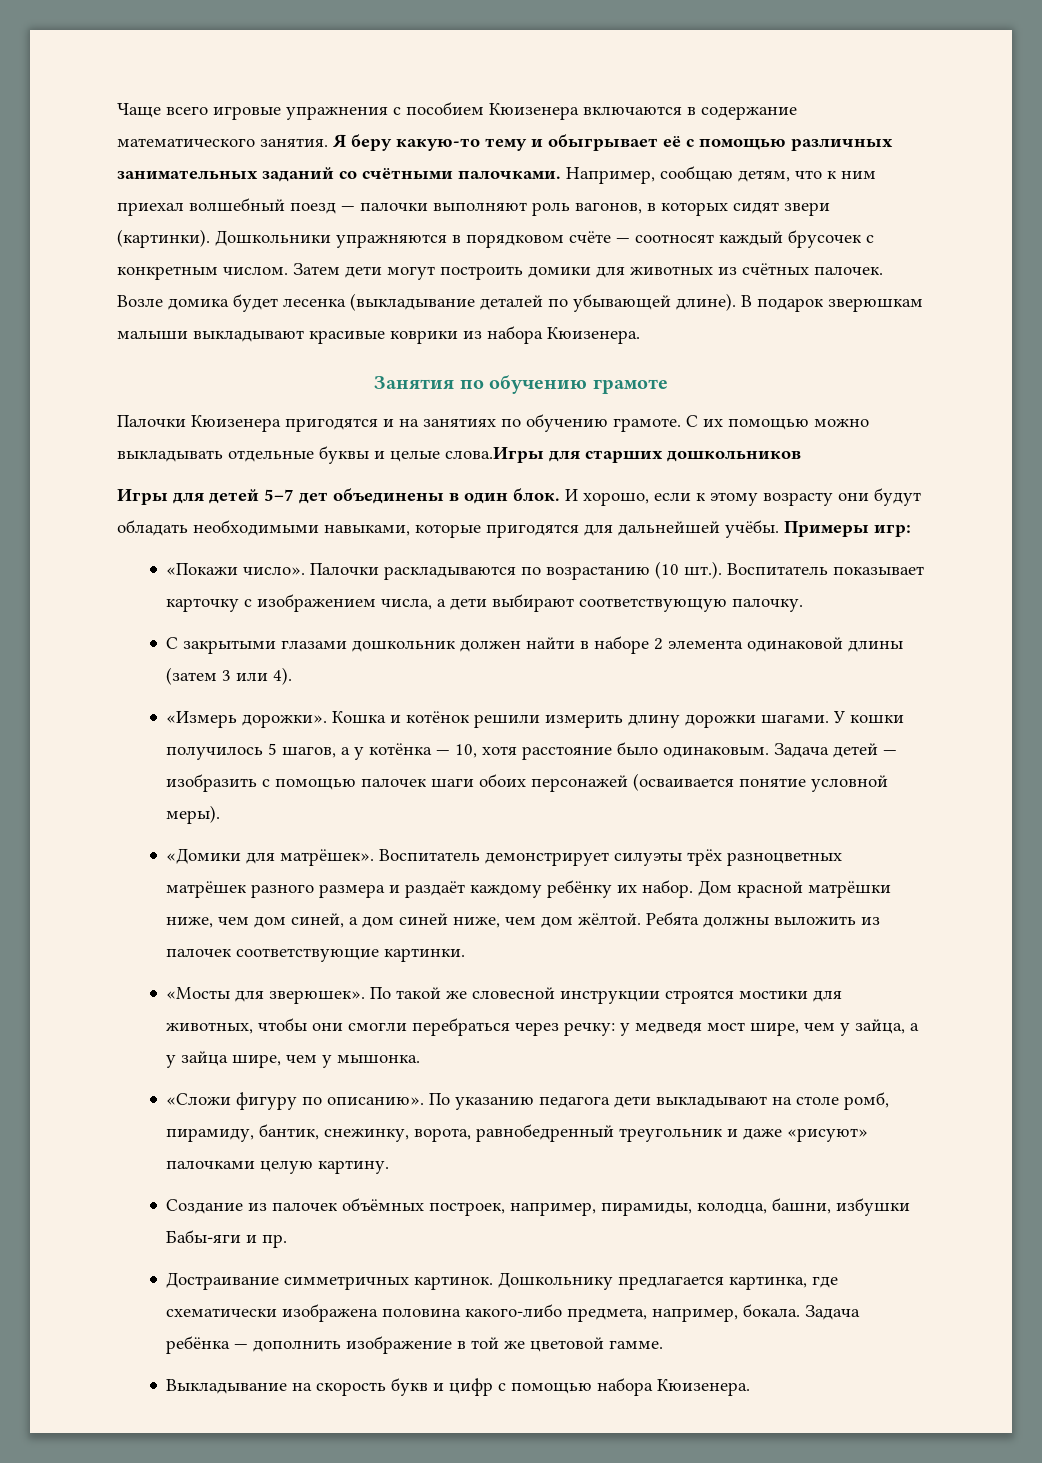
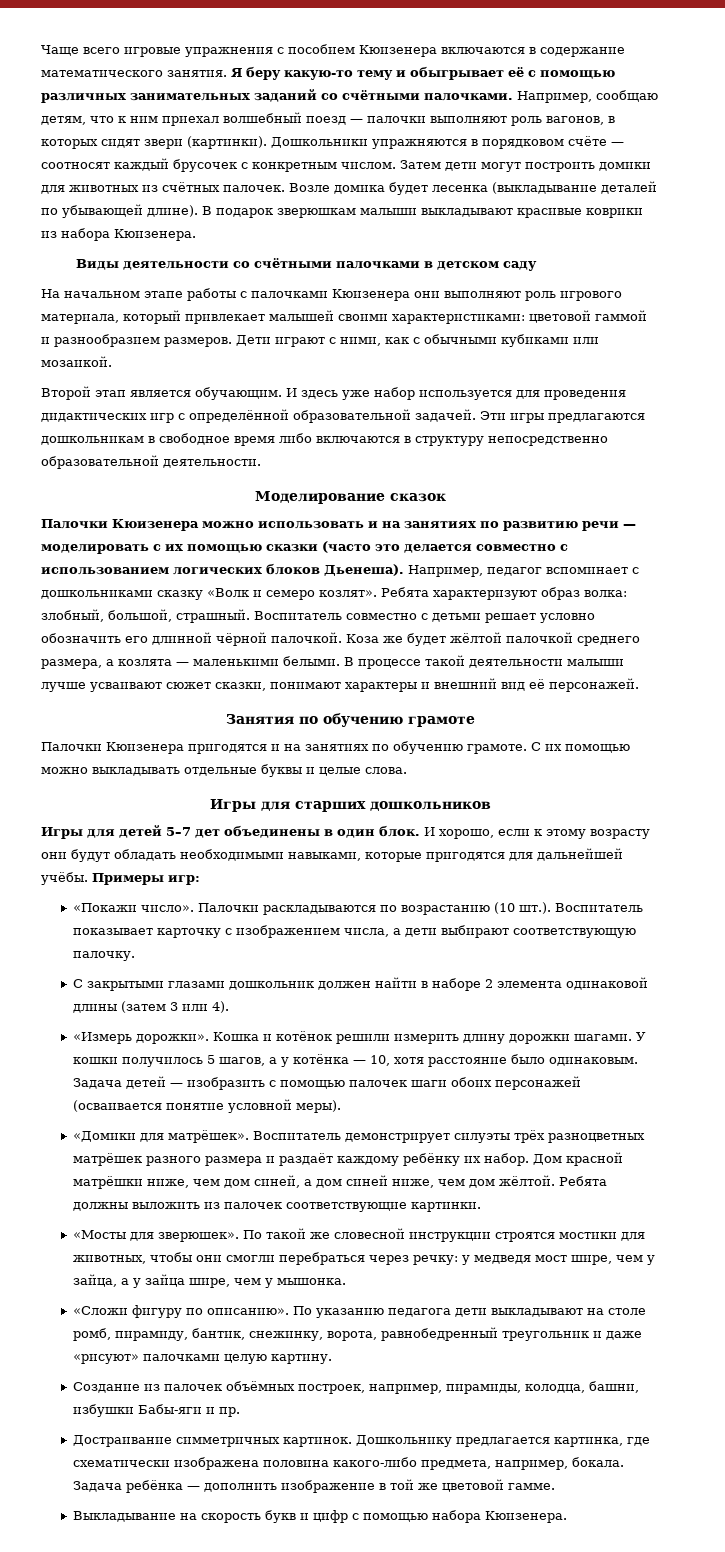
+ Виды деятельности со счётными палочками в детском саду
+ На начальном этапе работы с палочками Кюизенера они выполняют роль игрового материала, который привлекает малышей своими характеристиками: цветовой гаммой и разнообразием размеров. Дети играют с ними, как с обычными кубиками или мозаикой.
+ Второй этап является обучающим. И здесь уже набор используется для проведения дидактических игр с определённой образовательной задачей. Эти игры предлагаются дошкольникам в свободное время либо включаются в структуру непосредственно образовательной деятельности.
+ Моделирование сказок
+ Палочки Кюизенера можно использовать и на занятиях по развитию речи — моделировать с их помощью сказки (часто это делается совместно с использованием логических блоков Дьенеша). Например, педагог вспоминает с дошкольниками сказку «Волк и семеро козлят». Ребята характеризуют образ волка: злобный, большой, страшный. Воспитатель совместно с детьми решает условно обозначить его длинной чёрной палочкой. Коза же будет жёлтой палочкой среднего размера, а козлята — маленькими белыми. В процессе такой деятельности малыши лучше усваивают сюжет сказки, понимают характеры и внешний вид её персонажей.
- С их помощью можно выкладывать отдельные буквы и целые слова.Игры для старших дошкольников
+ С их помощью можно выкладывать отдельные буквы и целые слова.
+ Игры для старших дошкольников

